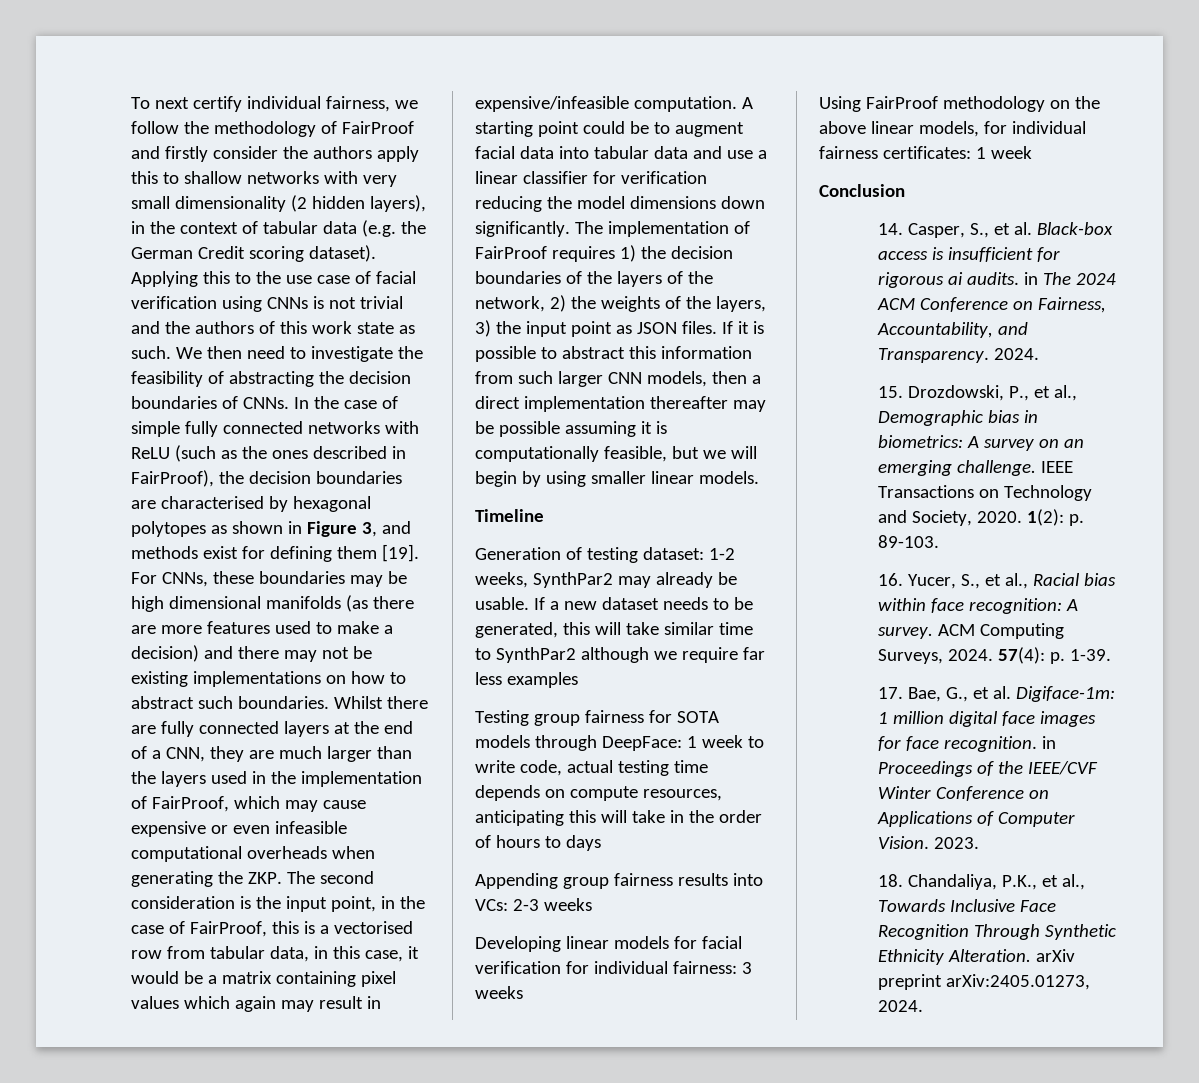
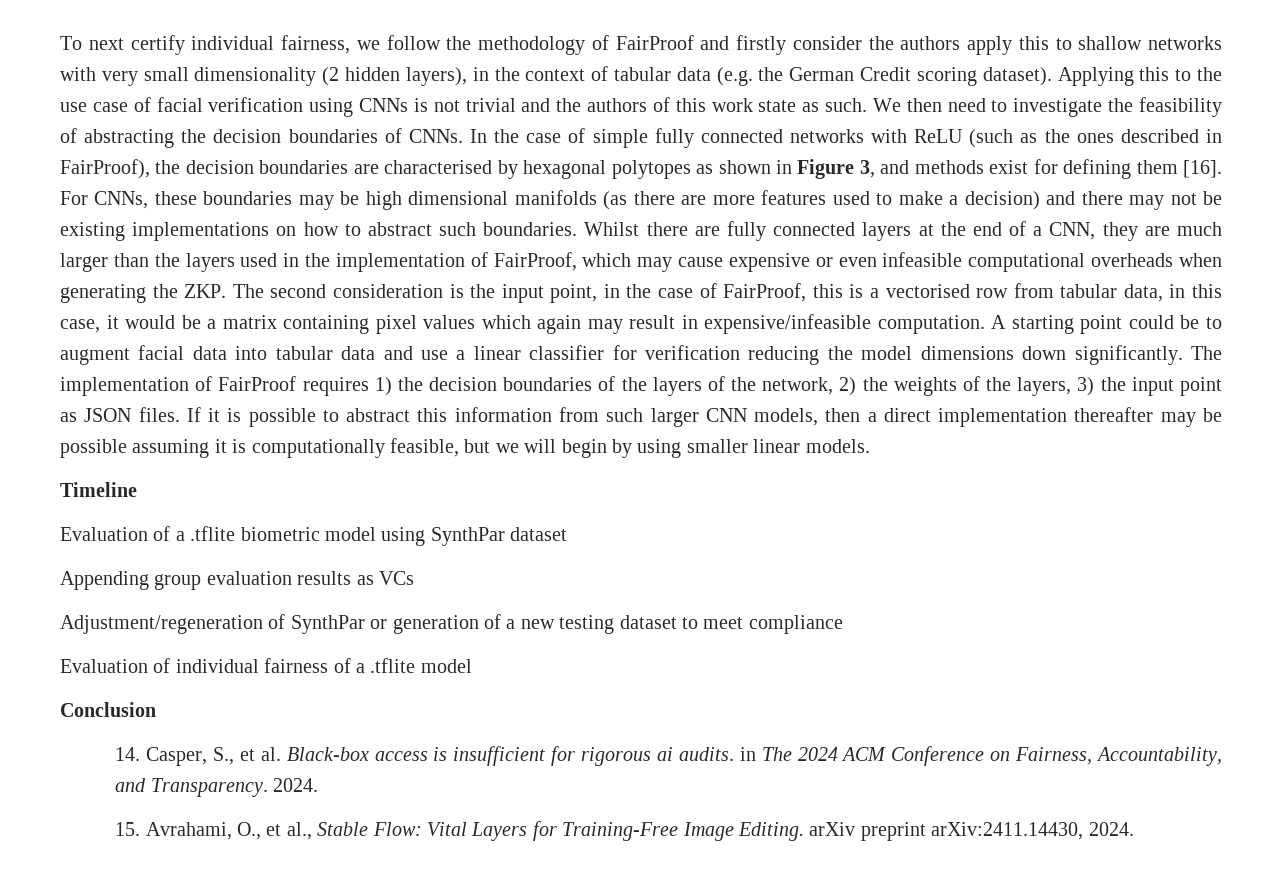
- In the case of simple fully connected networks with ReLU (such as the ones described in FairProof), the decision boundaries are characterised by hexagonal polytopes as shown in Figure 3, and methods exist for defining them [19].
+ In the case of simple fully connected networks with ReLU (such as the ones described in FairProof), the decision boundaries are characterised by hexagonal polytopes as shown in Figure 3, and methods exist for defining them [16].
- Generation of testing dataset: 1-2 weeks, SynthPar2 may already be usable. If a new dataset needs to be generated, this will take similar time to SynthPar2 although we require far less examples
- Testing group fairness for SOTA models through DeepFace: 1 week to write code, actual testing time depends on compute resources, anticipating this will take in the order of hours to days
- Appending group fairness results into VCs: 2-3 weeks
- Developing linear models for facial verification for individual fairness: 3 weeks
- Using FairProof methodology on the above linear models, for individual fairness certificates: 1 week
+ Evaluation of a .tflite biometric model using SynthPar dataset
+ Appending group evaluation results as VCs
+ Adjustment/regeneration of SynthPar or generation of a new testing dataset to meet compliance
+ Evaluation of individual fairness of a .tflite model
- 15. Drozdowski, P., et al., Demographic bias in biometrics: A survey on an emerging challenge. IEEE Transactions on Technology and Society, 2020. 1(2): p. 89-103.
- 16. Yucer, S., et al., Racial bias within face recognition: A survey. ACM Computing Surveys, 2024. 57(4): p. 1-39.
- 17. Bae, G., et al. Digiface-1m: 1 million digital face images for face recognition. in Proceedings of the IEEE/CVF Winter Conference on Applications of Computer Vision. 2023.
- 18. Chandaliya, P.K., et al., Towards Inclusive Face Recognition Through Synthetic Ethnicity Alteration. arXiv preprint arXiv:2405.01273, 2024.
+ 15. Avrahami, O., et al., Stable Flow: Vital Layers for Training-Free Image Editing. arXiv preprint arXiv:2411.14430, 2024.

